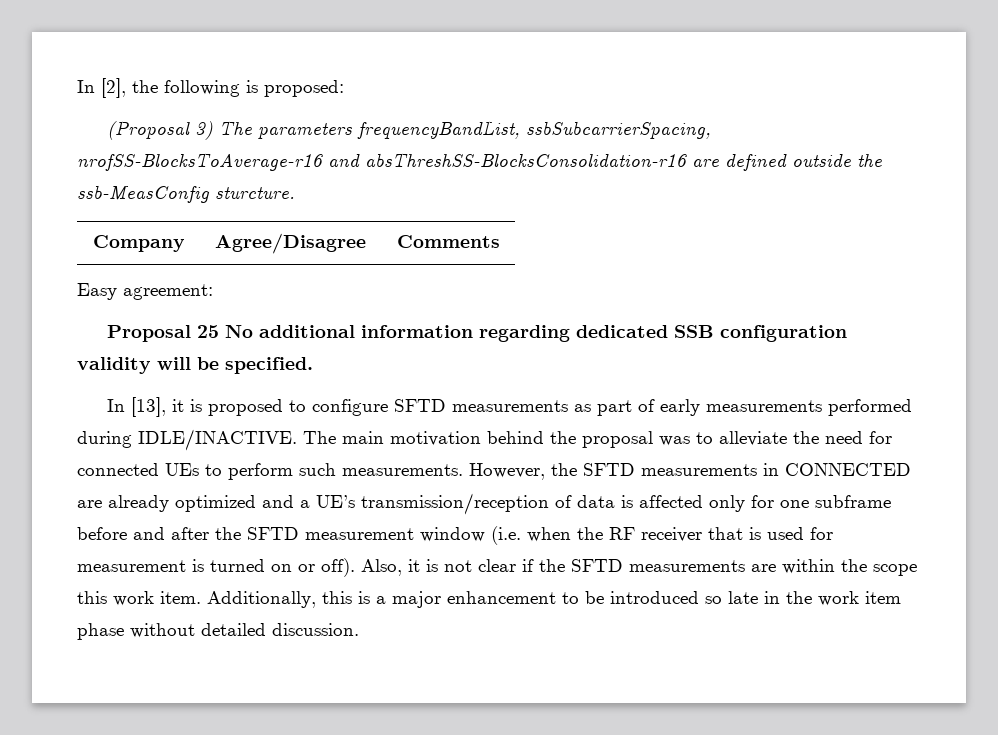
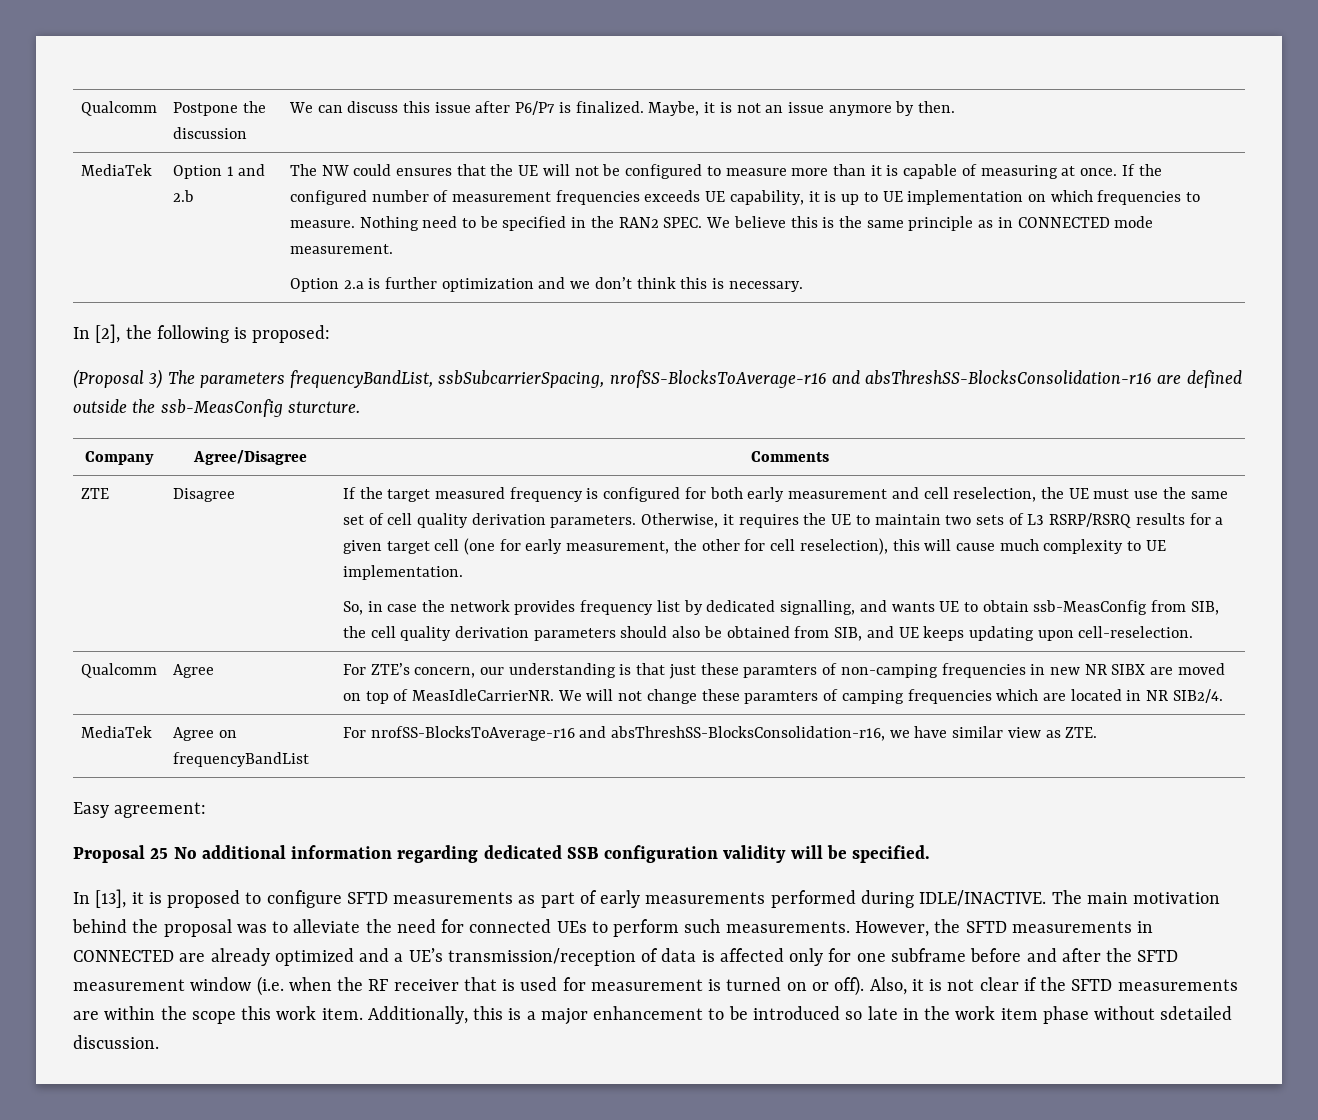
+ Qualcomm | Postpone the discussion | We can discuss this issue after P6/P7 is finalized. Maybe, it is not an issue anymore by then.
+ MediaTek | Option 1 and 2.b | The NW could ensures that the UE will not be configured to measure more than it is capable of measuring at once. If the configured number of measurement frequencies exceeds UE capability, it is up to UE implementation on which frequencies to measure. Nothing need to be specified in the RAN2 SPEC. We believe this is the same principle as in CONNECTED mode measurement.
+ Option 2.a is further optimization and we don’t think this is necessary.
+ ZTE | Disagree | If the target measured frequency is configured for both early measurement and cell reselection, the UE must use the same set of cell quality derivation parameters. Otherwise, it requires the UE to maintain two sets of L3 RSRP/RSRQ results for a given target cell (one for early measurement, the other for cell reselection), this will cause much complexity to UE implementation.
+ So, in case the network provides frequency list by dedicated signalling, and wants UE to obtain ssb-MeasConfig from SIB, the cell quality derivation parameters should also be obtained from SIB, and UE keeps updating upon cell-reselection.
+ Qualcomm | Agree | For ZTE’s concern, our understanding is that just these paramters of non-camping frequencies in new NR SIBX are moved on top of MeasIdleCarrierNR. We will not change these paramters of camping frequencies which are located in NR SIB2/4.
+ MediaTek | Agree on frequencyBandList | For nrofSS-BlocksToAverage-r16 and absThreshSS-BlocksConsolidation-r16, we have similar view as ZTE.
- Additionally, this is a major enhancement to be introduced so late in the work item phase without detailed discussion.
+ Additionally, this is a major enhancement to be introduced so late in the work item phase without sdetailed discussion.

